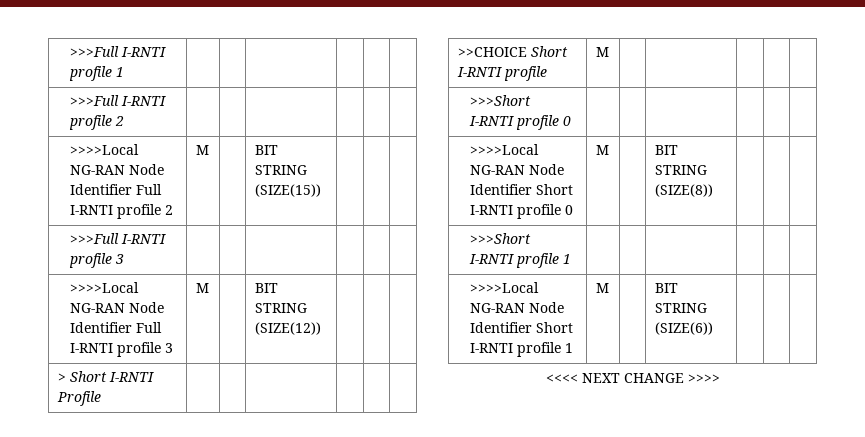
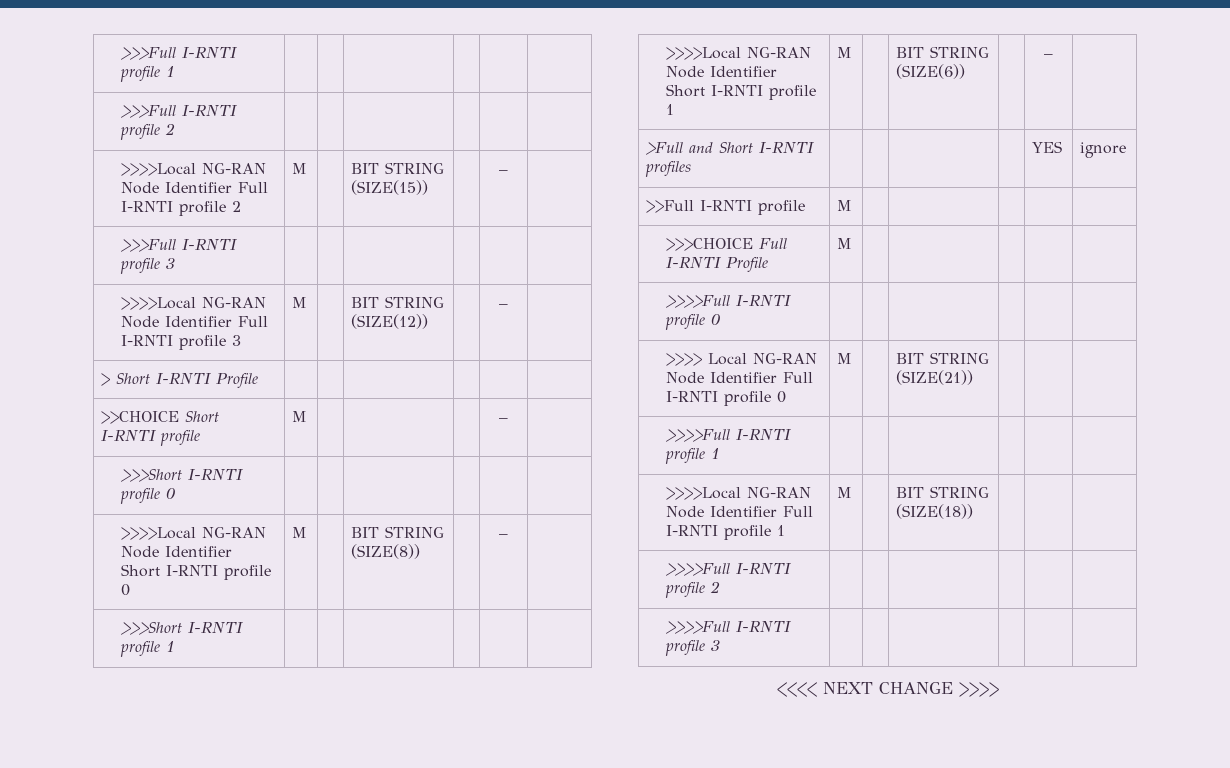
- >>>>Local NG-RAN Node Identifier Full I-RNTI profile 2 | M | | BIT STRING (SIZE(15)) | | |
+ >>>>Local NG-RAN Node Identifier Full I-RNTI profile 2 | M | | BIT STRING (SIZE(15)) | | – |
- >>>>Local NG-RAN Node Identifier Full I-RNTI profile 3 | M | | BIT STRING (SIZE(12)) | | |
+ >>>>Local NG-RAN Node Identifier Full I-RNTI profile 3 | M | | BIT STRING (SIZE(12)) | | – |
- >>CHOICE Short I-RNTI profile | M | | | | |
+ >>CHOICE Short I-RNTI profile | M | | | | – |
- >>>>Local NG-RAN Node Identifier Short I-RNTI profile 0 | M | | BIT STRING (SIZE(8)) | | |
+ >>>>Local NG-RAN Node Identifier Short I-RNTI profile 0 | M | | BIT STRING (SIZE(8)) | | – |
- >>>>Local NG-RAN Node Identifier Short I-RNTI profile 1 | M | | BIT STRING (SIZE(6)) | | |
+ >>>>Local NG-RAN Node Identifier Short I-RNTI profile 1 | M | | BIT STRING (SIZE(6)) | | – |
+ >Full and Short I-RNTI profiles | | | | | YES | ignore
+ >>Full I-RNTI profile | M | | | | |
+ >>>CHOICE Full I-RNTI Profile | M | | | | |
+ >>>>Full I-RNTI profile 0 | | | | | |
+ >>>> Local NG-RAN Node Identifier Full I-RNTI profile 0 | M | | BIT STRING (SIZE(21)) | | |
+ >>>>Full I-RNTI profile 1 | | | | | |
+ >>>>Local NG-RAN Node Identifier Full I-RNTI profile 1 | M | | BIT STRING (SIZE(18)) | | |
+ >>>>Full I-RNTI profile 2 | | | | | |
+ >>>>Full I-RNTI profile 3 | | | | | |

